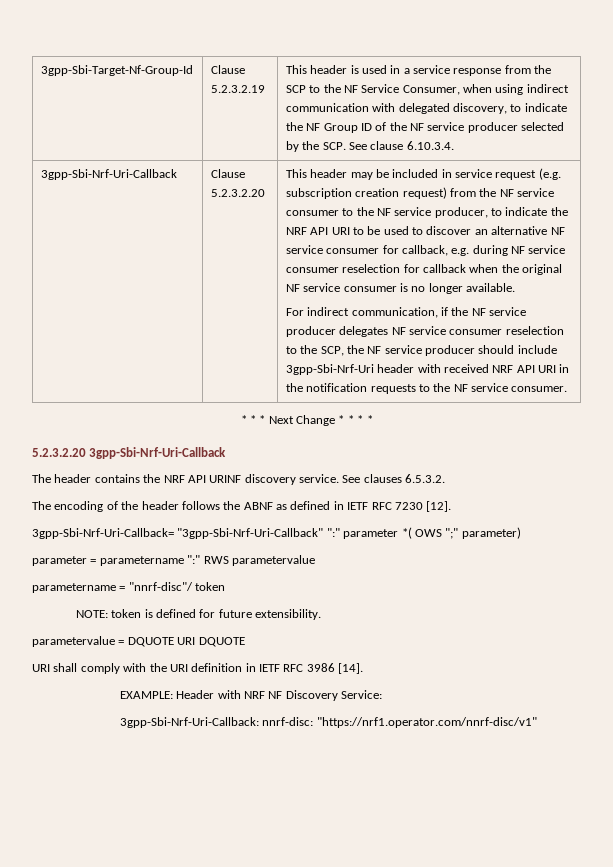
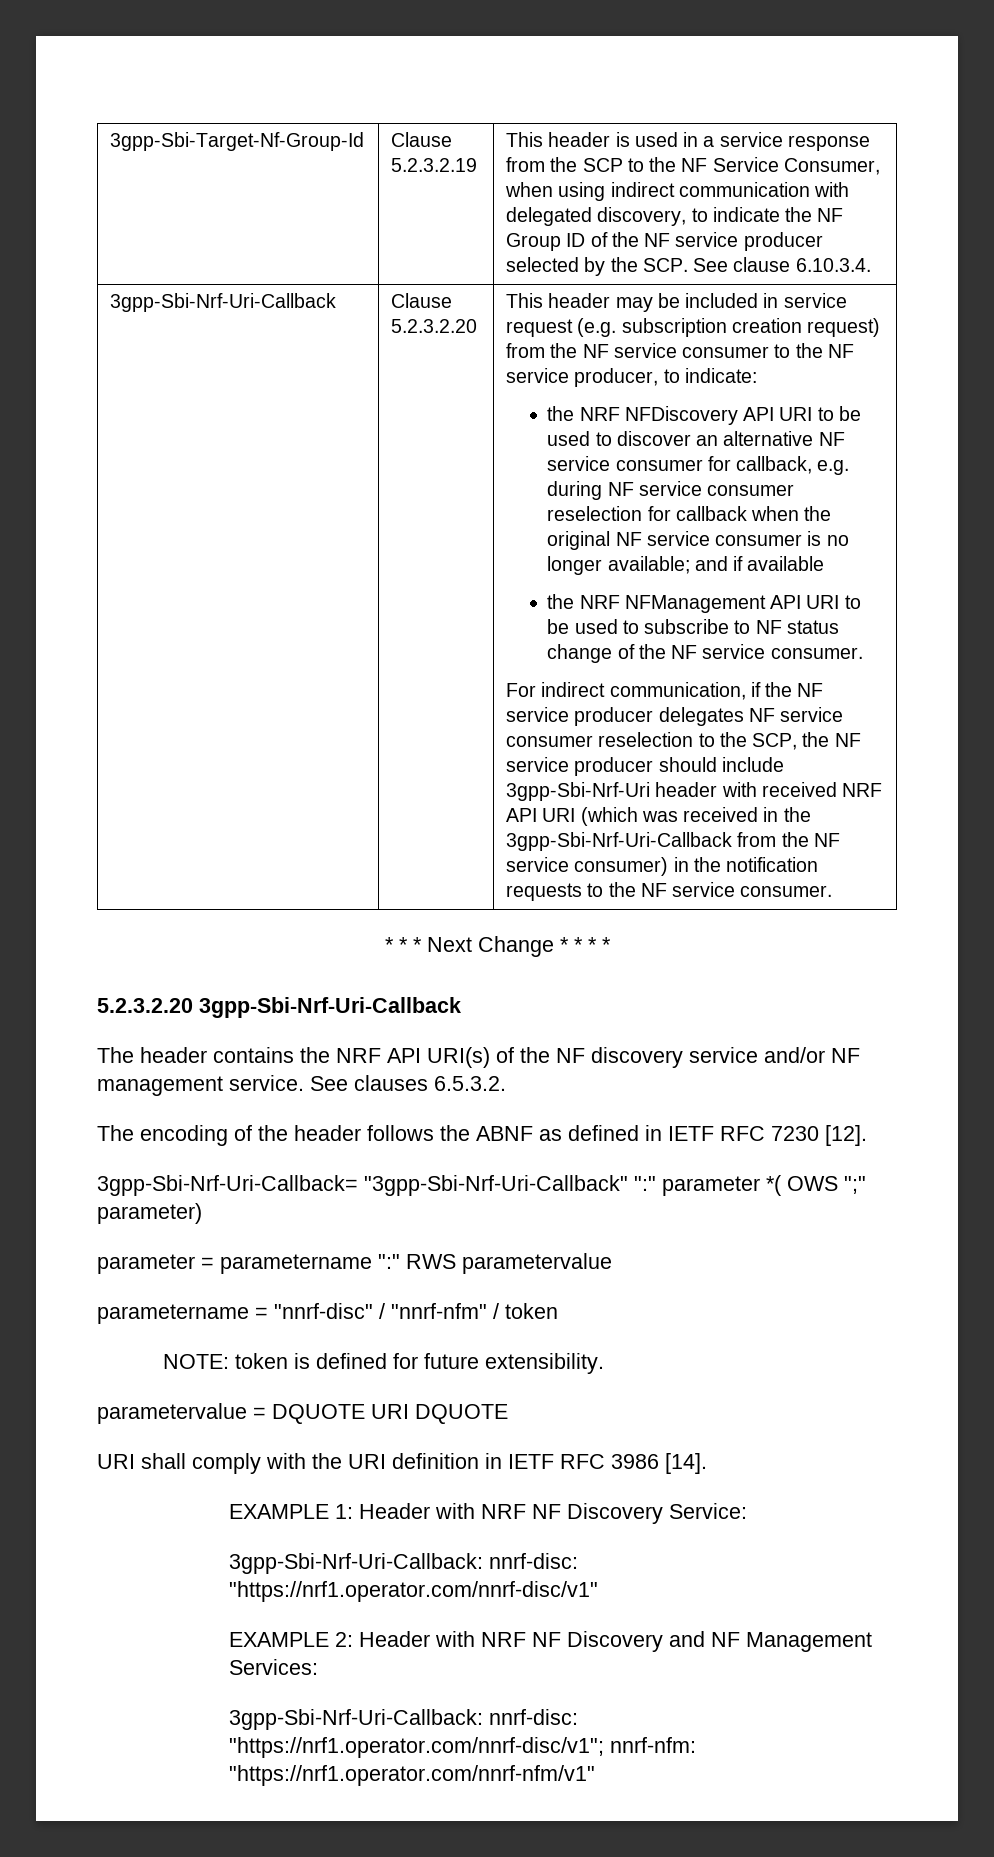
- This header may be included in service request (e.g. subscription creation request) from the NF service consumer to the NF service producer, to indicate the NRF API URI to be used to discover an alternative NF service consumer for callback, e.g. during NF service consumer reselection for callback when the original NF service consumer is no longer available.
+ This header may be included in service request (e.g. subscription creation request) from the NF service consumer to the NF service producer, to indicate:
+ the NRF NFDiscovery API URI to be used to discover an alternative NF service consumer for callback, e.g. during NF service consumer reselection for callback when the original NF service consumer is no longer available; and if available
+ the NRF NFManagement API URI to be used to subscribe to NF status change of the NF service consumer.
- For indirect communication, if the NF service producer delegates NF service consumer reselection to the SCP, the NF service producer should include 3gpp-Sbi-Nrf-Uri header with received NRF API URI in the notification requests to the NF service consumer.
+ For indirect communication, if the NF service producer delegates NF service consumer reselection to the SCP, the NF service producer should include 3gpp-Sbi-Nrf-Uri header with received NRF API URI (which was received in the 3gpp-Sbi-Nrf-Uri-Callback from the NF service consumer) in the notification requests to the NF service consumer.
- The header contains the NRF API URINF discovery service.
+ The header contains the NRF API URI(s) of the NF discovery service and/or NF management service.
- parametername = "nnrf-disc"/ token
+ parametername = "nnrf-disc" / "nnrf-nfm" / token
- EXAMPLE: Header with NRF NF Discovery Service:
+ EXAMPLE 1: Header with NRF NF Discovery Service:
+ EXAMPLE 2: Header with NRF NF Discovery and NF Management Services:
+ 3gpp-Sbi-Nrf-Uri-Callback: nnrf-disc: "https://nrf1.operator.com/nnrf-disc/v1"; nnrf-nfm: "https://nrf1.operator.com/nnrf-nfm/v1"

